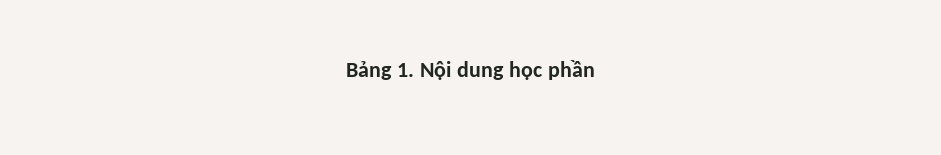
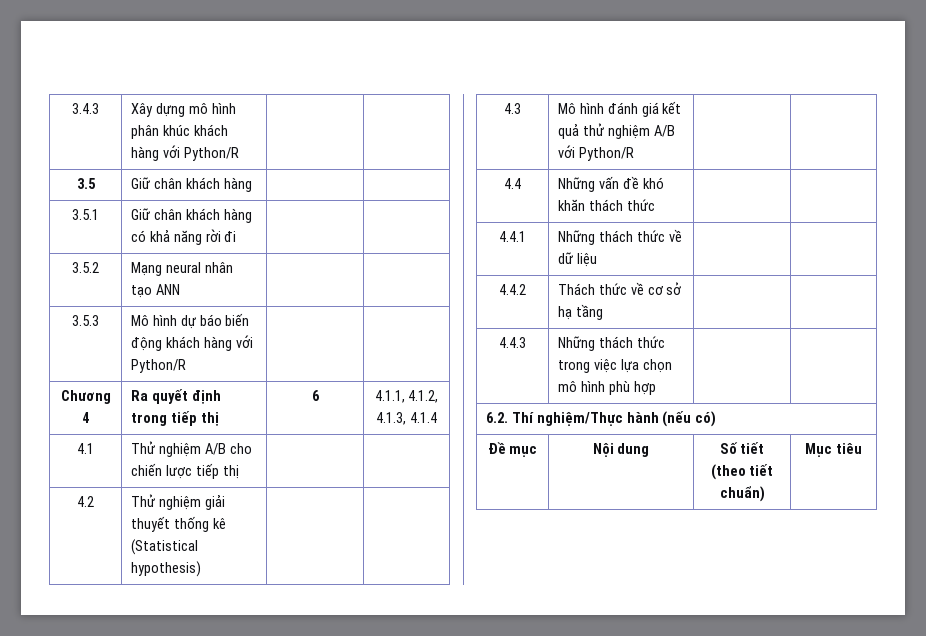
- Bảng 1. Nội dung học phần
+ 3.4.3 | Xây dựng mô hình phân khúc khách hàng với Python/R | |
+ 3.5 | Giữ chân khách hàng | |
+ 3.5.1 | Giữ chân khách hàng có khả năng rời đi | |
+ 3.5.2 | Mạng neural nhân tạo ANN | |
+ 3.5.3 | Mô hình dự báo biến động khách hàng với Python/R | |
+ Chương 4 | Ra quyết định trong tiếp thị | 6 | 4.1.1, 4.1.2, 4.1.3, 4.1.4
+ 4.1 | Thử nghiệm A/B cho chiến lược tiếp thị | |
+ 4.2 | Thử nghiệm giải thuyết thống kê (Statistical hypothesis) | |
+ 4.3 | Mô hình đánh giá kết quả thử nghiệm A/B với Python/R | |
+ 4.4 | Những vấn đề khó khăn thách thức | |
+ 4.4.1 | Những thách thức về dữ liệu | |
+ 4.4.2 | Thách thức về cơ sở hạ tầng | |
+ 4.4.3 | Những thách thức trong việc lựa chọn mô hình phù hợp | |
+ 6.2. Thí nghiệm/Thực hành (nếu có)
+ Đề mục | Nội dung | Số tiết (theo tiết chuẩn) | Mục tiêu

